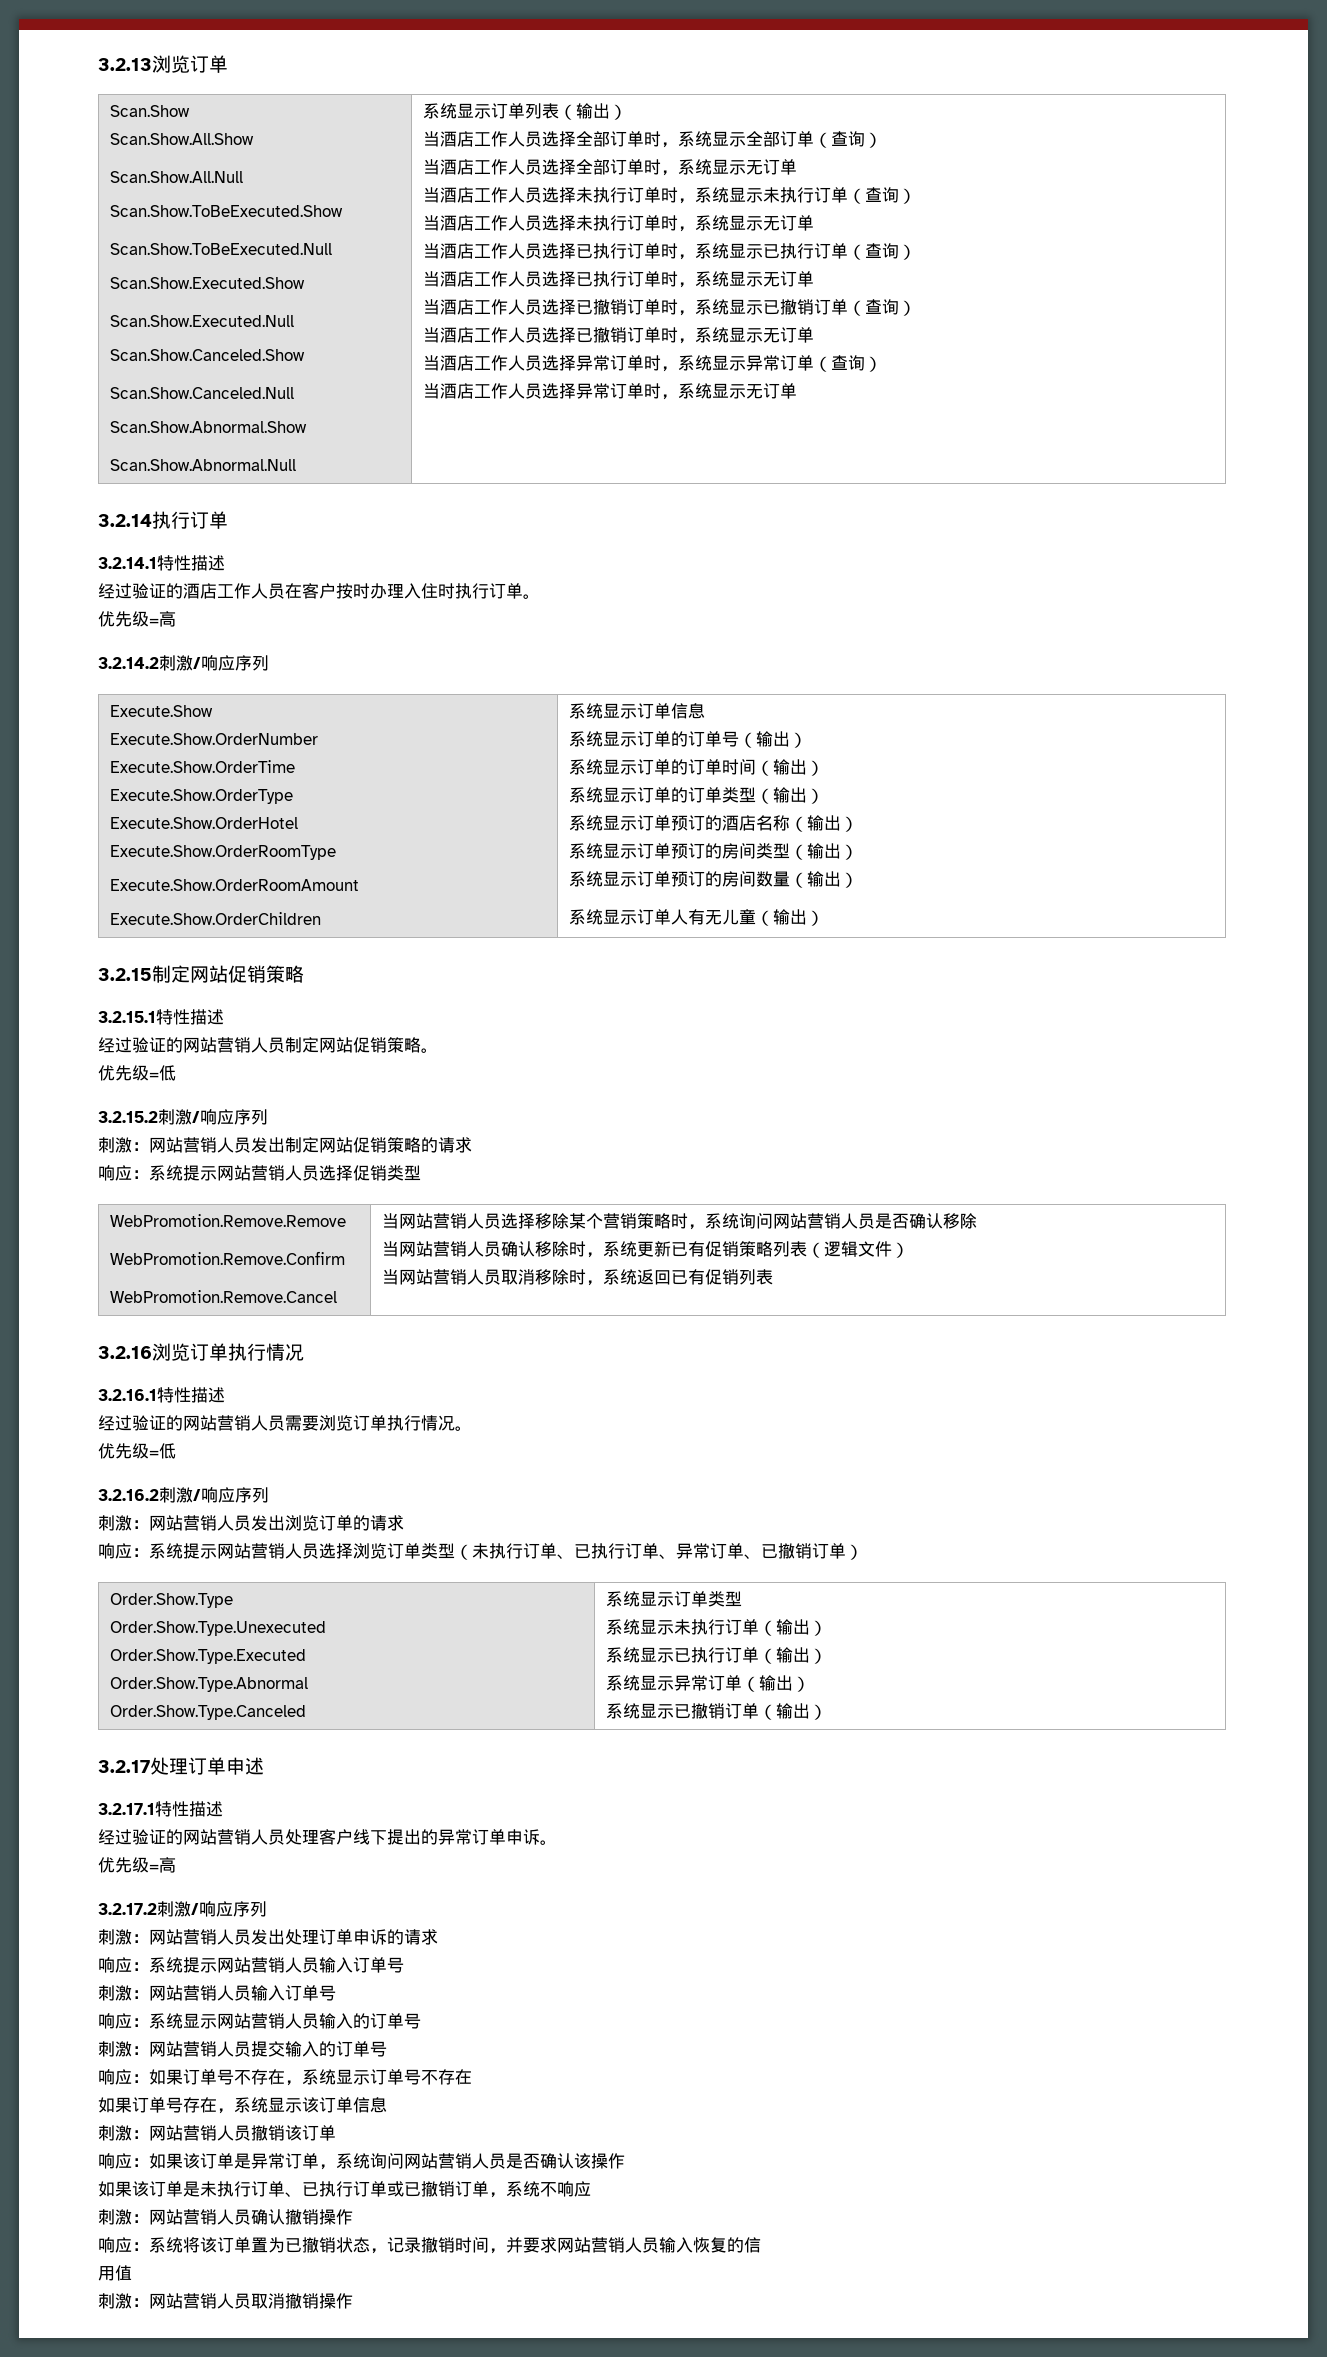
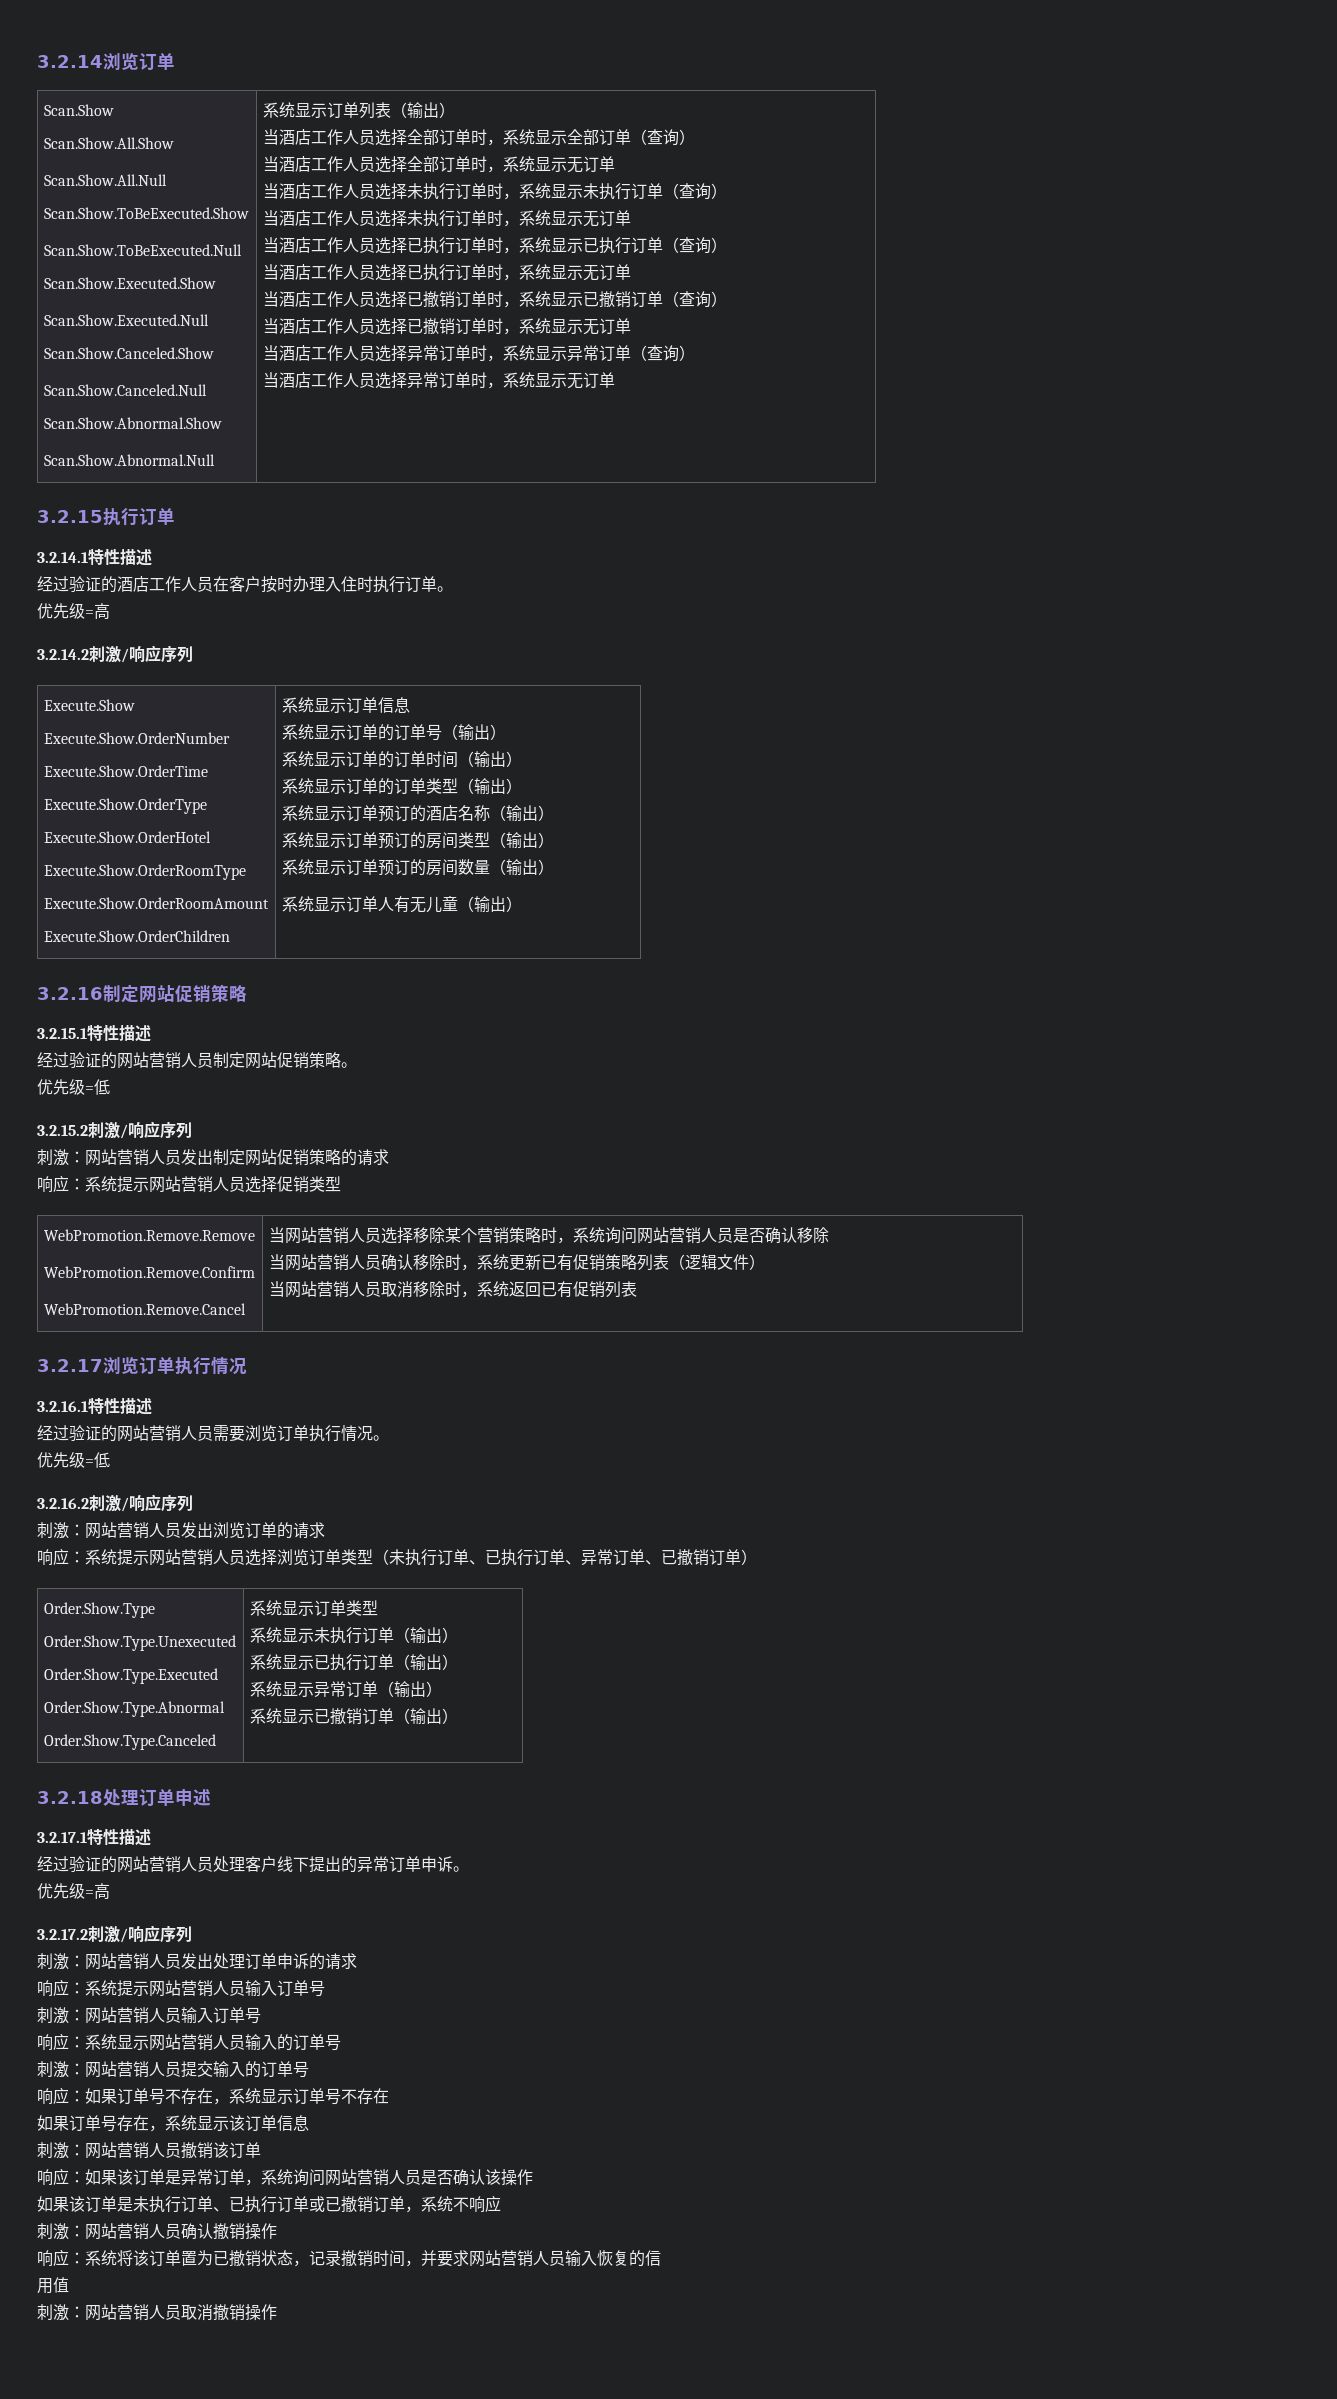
- 3.2.13浏览订单
+ 3.2.14浏览订单
- 3.2.14执行订单
+ 3.2.15执行订单
- 3.2.15制定网站促销策略
+ 3.2.16制定网站促销策略
- 3.2.16浏览订单执行情况
+ 3.2.17浏览订单执行情况
- 3.2.17处理订单申述
+ 3.2.18处理订单申述

